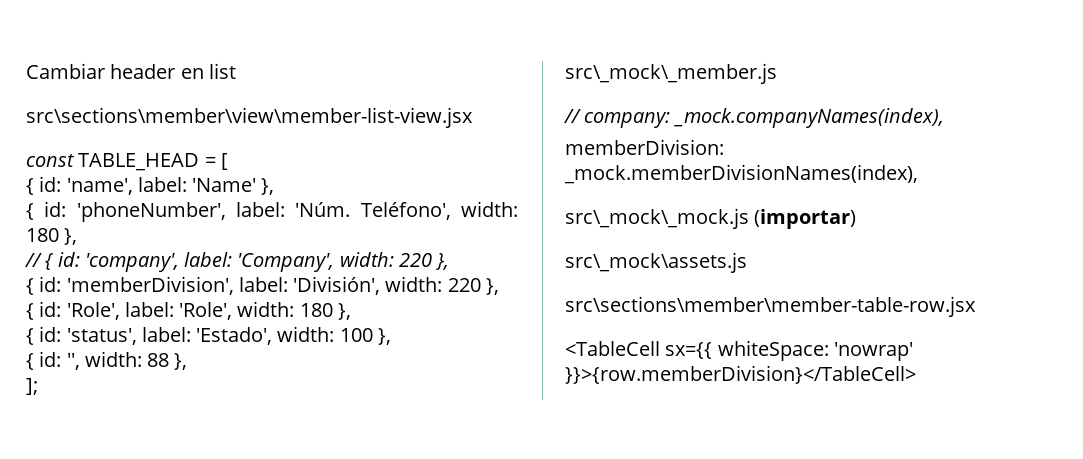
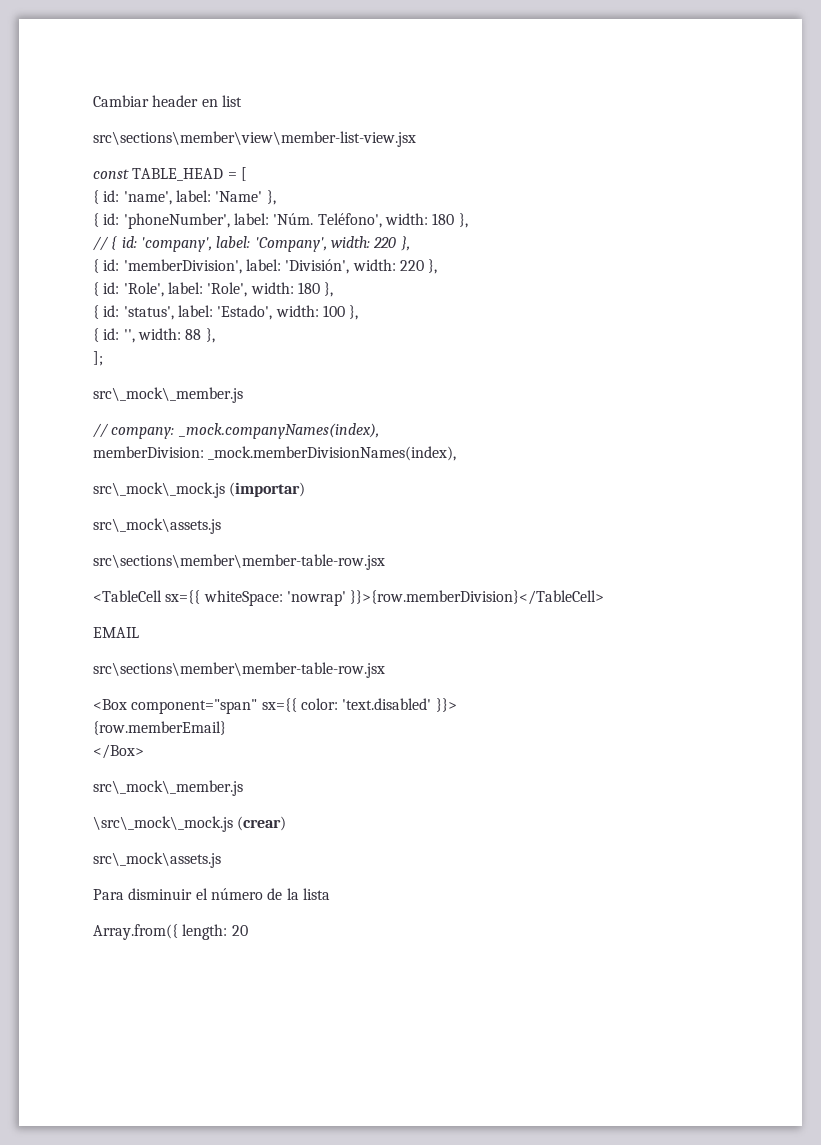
+ EMAIL
+ src\sections\member\member-table-row.jsx
+ <Box component="span" sx={{ color: 'text.disabled' }}>
+ {row.memberEmail}
+ </Box>
+ src\_mock\_member.js
+ \src\_mock\_mock.js (crear)
+ src\_mock\assets.js
+ Para disminuir el número de la lista
+ Array.from({ length: 20

